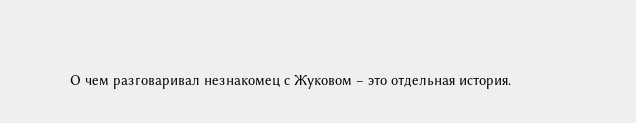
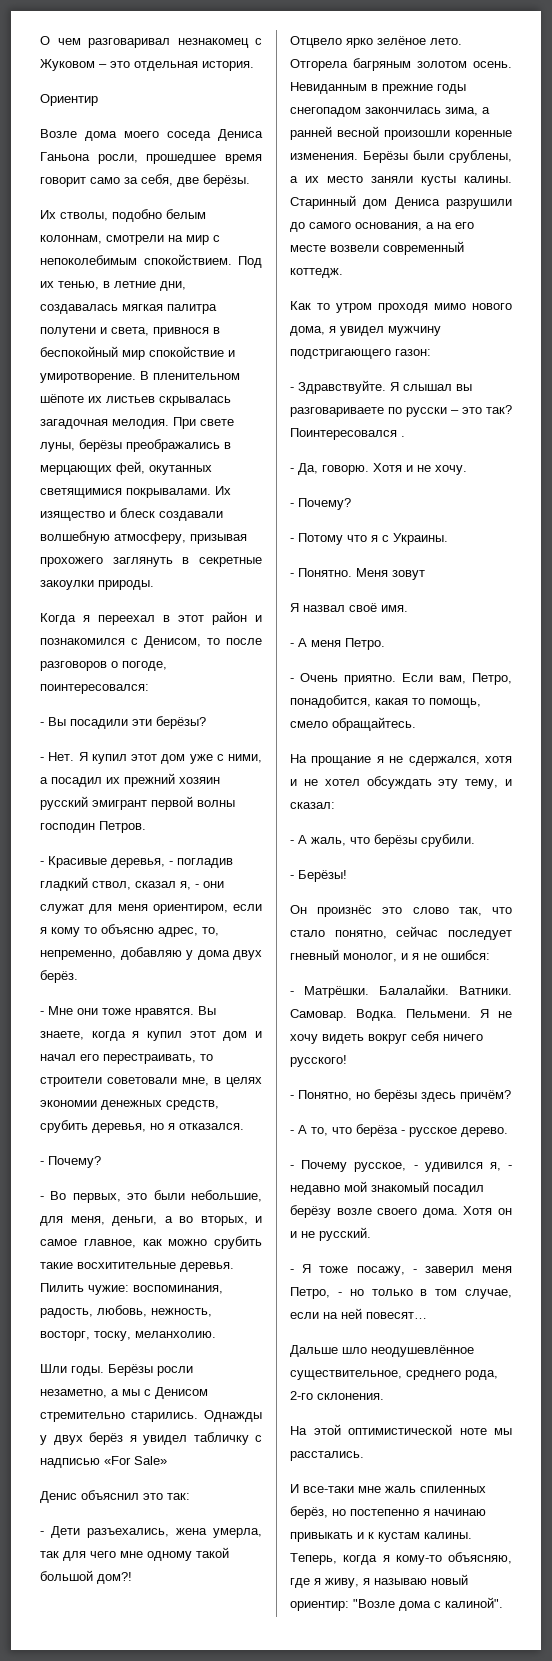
+ Ориентир
+ Возле дома моего соседа Дениса Ганьона росли, прошедшее время говорит само за себя, две берёзы.
+ Их стволы, подобно белым колоннам, смотрели на мир с непоколебимым спокойствием. Под их тенью, в летние дни, создавалась мягкая палитра полутени и света, привнося в беспокойный мир спокойствие и умиротворение. В пленительном шёпоте их листьев скрывалась загадочная мелодия. При свете луны, берёзы преображались в мерцающих фей, окутанных светящимися покрывалами. Их изящество и блеск создавали волшебную атмосферу, призывая прохожего заглянуть в секретные закоулки природы.
+ Когда я переехал в этот район и познакомился с Денисом, то после разговоров о погоде, поинтересовался:
+ - Вы посадили эти берёзы?
+ - Нет. Я купил этот дом уже с ними, а посадил их прежний хозяин русский эмигрант первой волны господин Петров.
+ - Красивые деревья, - погладив гладкий ствол, сказал я, - они служат для меня ориентиром, если я кому то объясню адрес, то, непременно, добавляю у дома двух берёз.
+ - Мне они тоже нравятся. Вы знаете, когда я купил этот дом и начал его перестраивать, то строители советовали мне, в целях экономии денежных средств, срубить деревья, но я отказался.
+ - Почему?
+ - Во первых, это были небольшие, для меня, деньги, а во вторых, и самое главное, как можно срубить такие восхитительные деревья. Пилить чужие: воспоминания, радость, любовь, нежность, восторг, тоску, меланхолию.
+ Шли годы. Берёзы росли незаметно, а мы с Денисом стремительно старились. Однажды у двух берёз я увидел табличку с надписью «For Sale»
+ Денис объяснил это так:
+ - Дети разъехались, жена умерла, так для чего мне одному такой большой дом?!
+ Отцвело ярко зелёное лето. Отгорела багряным золотом осень. Невиданным в прежние годы снегопадом закончилась зима, а ранней весной произошли коренные изменения. Берёзы были срублены, а их место заняли кусты калины. Старинный дом Дениса разрушили до самого основания, а на его месте возвели современный коттедж.
+ Как то утром проходя мимо нового дома, я увидел мужчину подстригающего газон:
+ - Здравствуйте. Я слышал вы разговариваете по русски – это так? Поинтересовался .
+ - Да, говорю. Хотя и не хочу.
+ - Почему?
+ - Потому что я с Украины.
+ - Понятно. Меня зовут
+ Я назвал своё имя.
+ - А меня Петро.
+ - Очень приятно. Если вам, Петро, понадобится, какая то помощь, смело обращайтесь.
+ На прощание я не сдержался, хотя и не хотел обсуждать эту тему, и сказал:
+ - А жаль, что берёзы срубили.
+ - Берёзы!
+ Он произнёс это слово так, что стало понятно, сейчас последует гневный монолог, и я не ошибся:
+ - Матрёшки. Балалайки. Ватники. Самовар. Водка. Пельмени. Я не хочу видеть вокруг себя ничего русского!
+ - Понятно, но берёзы здесь причём?
+ - А то, что берёза - русское дерево.
+ - Почему русское, - удивился я, - недавно мой знакомый посадил берёзу возле своего дома. Хотя он и не русский.
+ - Я тоже посажу, - заверил меня Петро, - но только в том случае, если на ней повесят…
+ Дальше шло неодушевлённое существительное, среднего рода, 2-го склонения.
+ На этой оптимистической ноте мы расстались.
+ И все-таки мне жаль спиленных берёз, но постепенно я начинаю привыкать и к кустам калины. Теперь, когда я кому-то объясняю, где я живу, я называю новый ориентир: "Возле дома с калиной".

